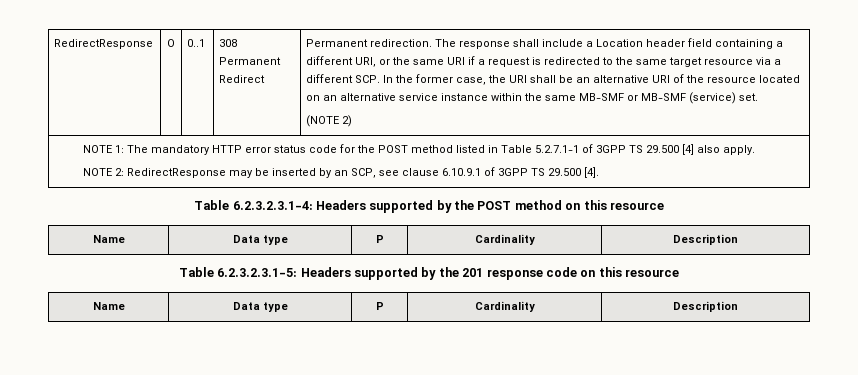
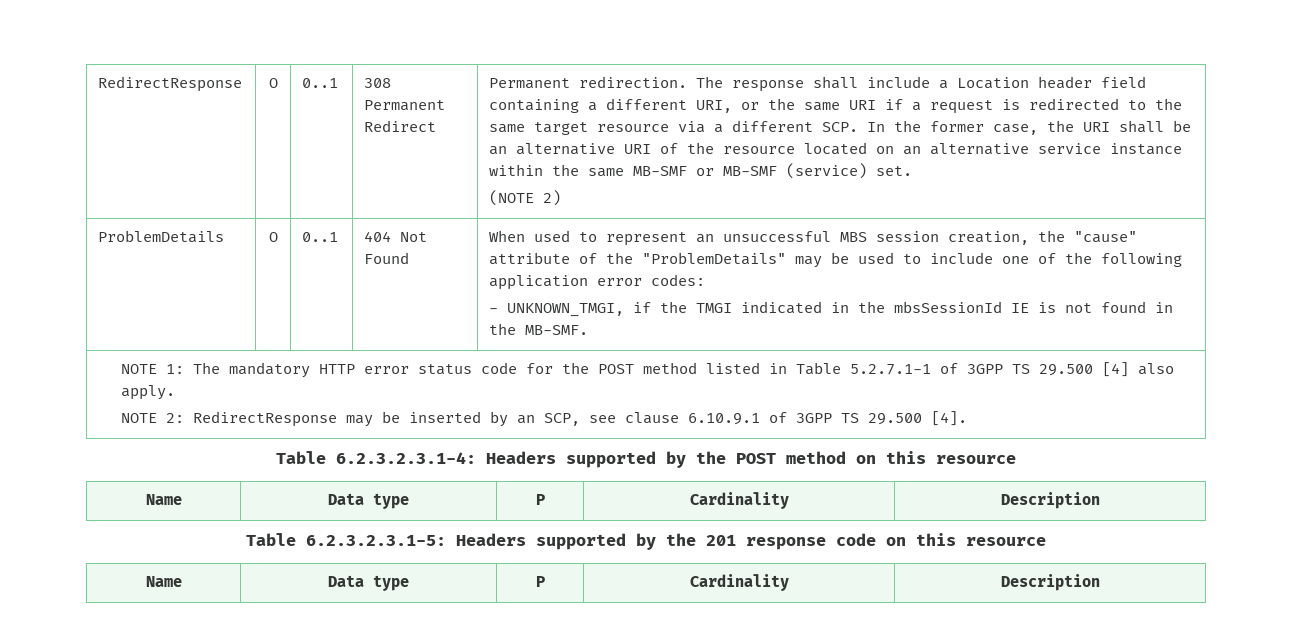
+ ProblemDetails | O | 0..1 | 404 Not Found | When used to represent an unsuccessful MBS session creation, the "cause" attribute of the "ProblemDetails" may be used to include one of the following application error codes:
+ - UNKNOWN_TMGI, if the TMGI indicated in the mbsSessionId IE is not found in the MB-SMF.

